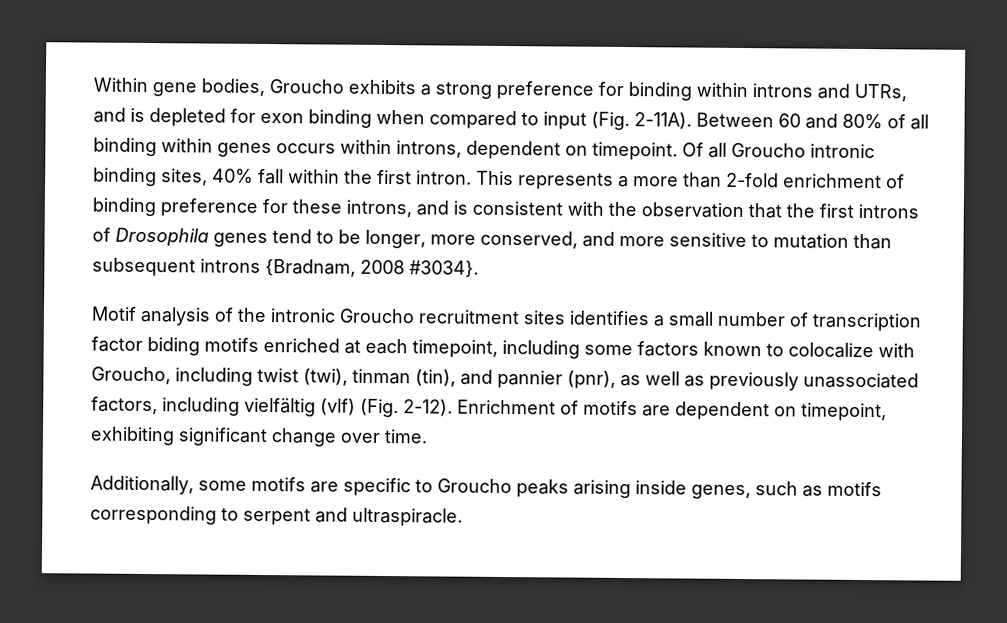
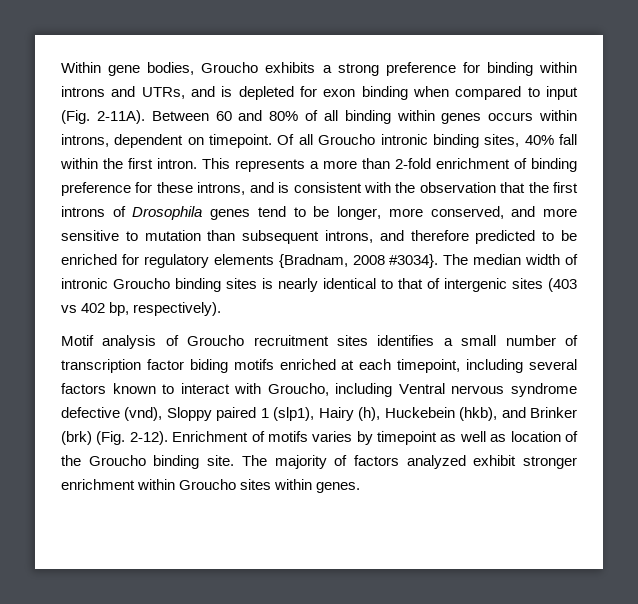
- This represents a more than 2-fold enrichment of binding preference for these introns, and is consistent with the observation that the first introns of Drosophila genes tend to be longer, more conserved, and more sensitive to mutation than subsequent introns {Bradnam, 2008 #3034}.
+ This represents a more than 2-fold enrichment of binding preference for these introns, and is consistent with the observation that the first introns of Drosophila genes tend to be longer, more conserved, and more sensitive to mutation than subsequent introns, and therefore predicted to be enriched for regulatory elements {Bradnam, 2008 #3034}. The median width of intronic Groucho binding sites is nearly identical to that of intergenic sites (403 vs 402 bp, respectively).
- Motif analysis of the intronic Groucho recruitment sites identifies a small number of transcription factor biding motifs enriched at each timepoint, including some factors known to colocalize with Groucho, including twist (twi), tinman (tin), and pannier (pnr), as well as previously unassociated factors, including vielfältig (vlf) (Fig. 2-12).
+ Motif analysis of Groucho recruitment sites identifies a small number of transcription factor biding motifs enriched at each timepoint, including several factors known to interact with Groucho, including Ventral nervous syndrome defective (vnd), Sloppy paired 1 (slp1), Hairy (h), Huckebein (hkb), and Brinker (brk) (Fig. 2-12).
- Enrichment of motifs are dependent on timepoint, exhibiting significant change over time.
- Additionally, some motifs are specific to Groucho peaks arising inside genes, such as motifs corresponding to serpent and ultraspiracle.
+ Enrichment of motifs varies by timepoint as well as location of the Groucho binding site. The majority of factors analyzed exhibit stronger enrichment within Groucho sites within genes.

